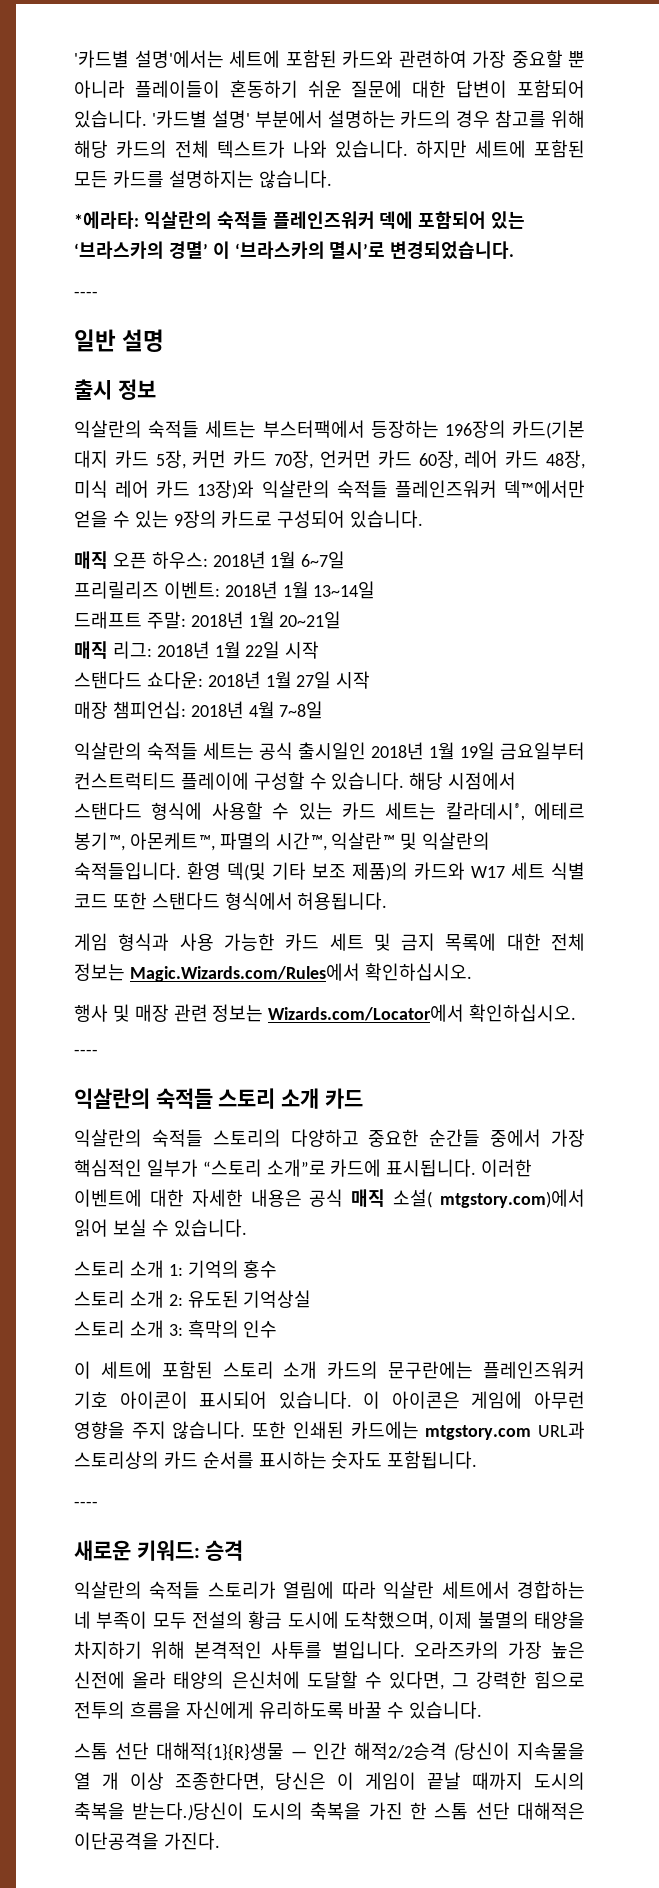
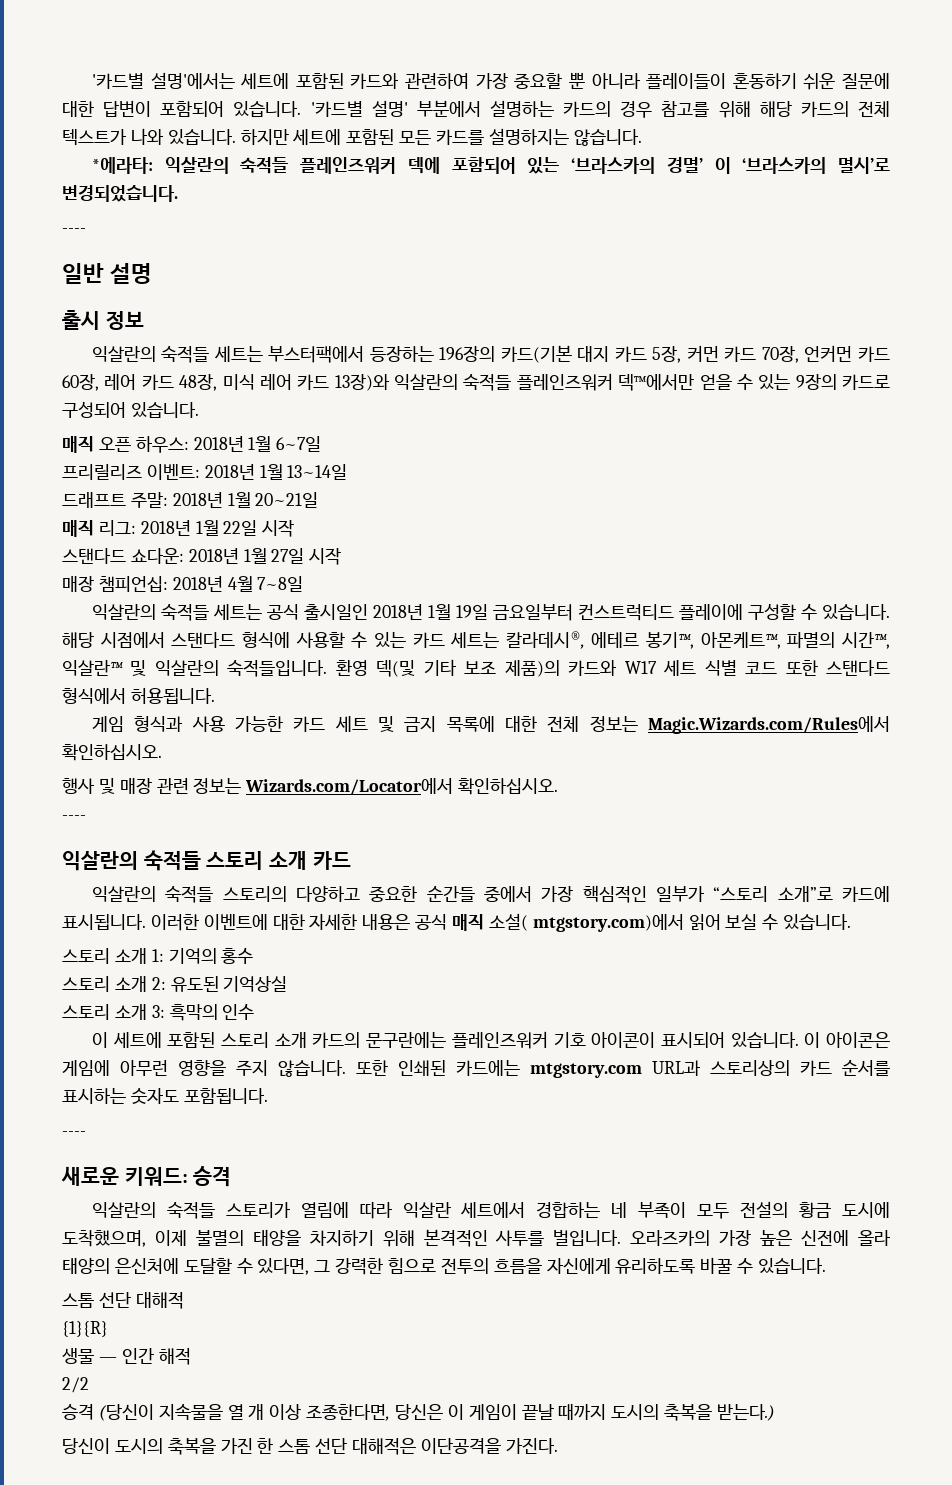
- 스톰 선단 대해적{1}{R}생물 — 인간 해적2/2승격 (당신이 지속물을 열 개 이상 조종한다면, 당신은 이 게임이 끝날 때까지 도시의 축복을 받는다.)당신이 도시의 축복을 가진 한 스톰 선단 대해적은 이단공격을 가진다.
+ 스톰 선단 대해적
+ {1}{R}
+ 생물 — 인간 해적
+ 2/2
+ 승격 (당신이 지속물을 열 개 이상 조종한다면, 당신은 이 게임이 끝날 때까지 도시의 축복을 받는다.)
+ 당신이 도시의 축복을 가진 한 스톰 선단 대해적은 이단공격을 가진다.

